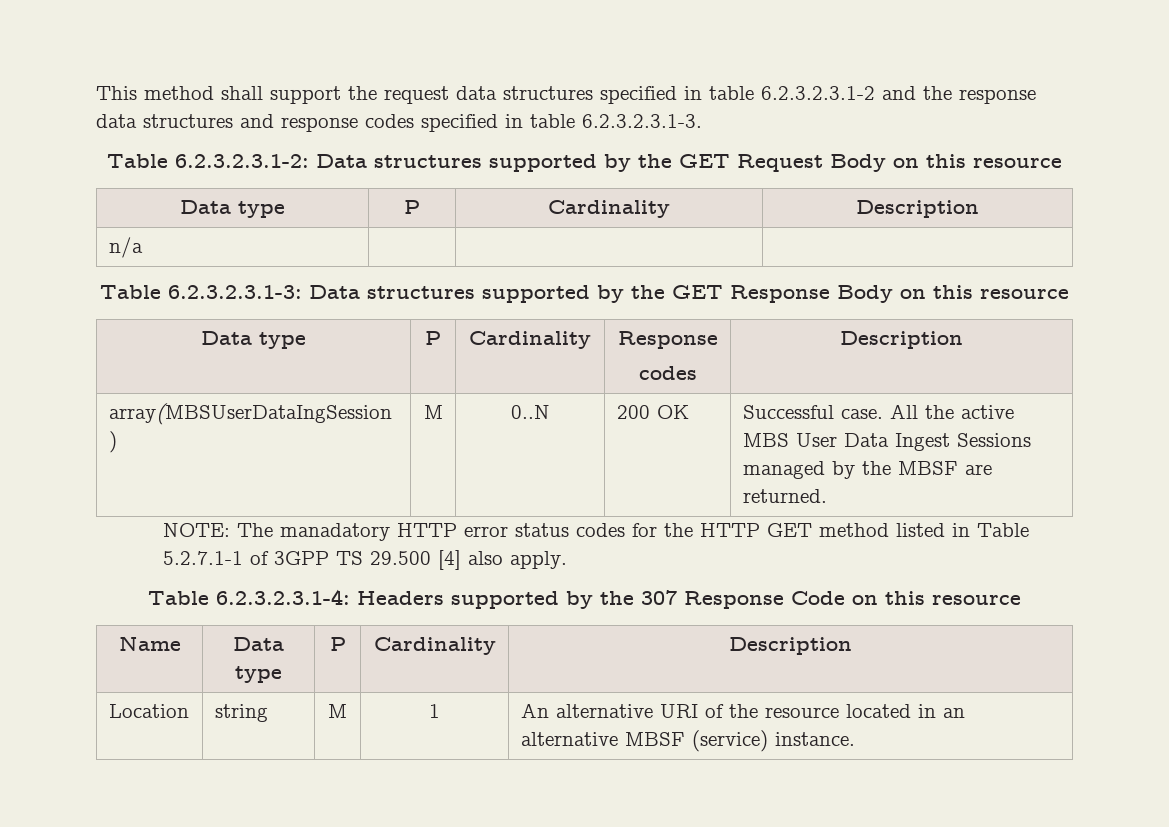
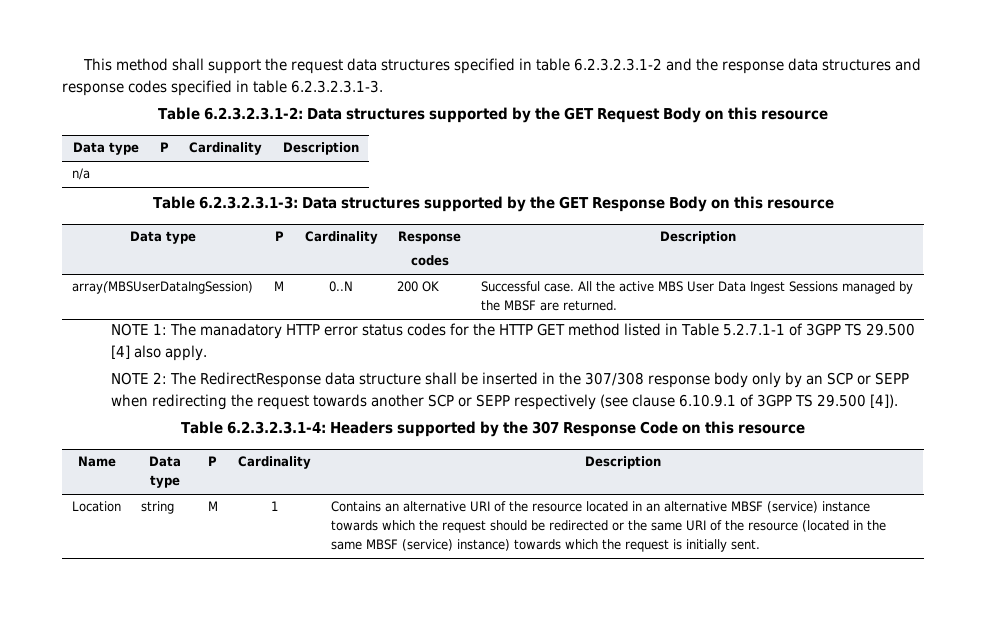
- NOTE: The manadatory HTTP error status codes for the HTTP GET method listed in Table 5.2.7.1-1 of 3GPP TS 29.500 [4] also apply.
+ NOTE 1: The manadatory HTTP error status codes for the HTTP GET method listed in Table 5.2.7.1-1 of 3GPP TS 29.500 [4] also apply.
+ NOTE 2: The RedirectResponse data structure shall be inserted in the 307/308 response body only by an SCP or SEPP when redirecting the request towards another SCP or SEPP respectively (see clause 6.10.9.1 of 3GPP TS 29.500 [4]).
- An alternative URI of the resource located in an alternative MBSF (service) instance.
+ Contains an alternative URI of the resource located in an alternative MBSF (service) instance towards which the request should be redirected or the same URI of the resource (located in the same MBSF (service) instance) towards which the request is initially sent.

